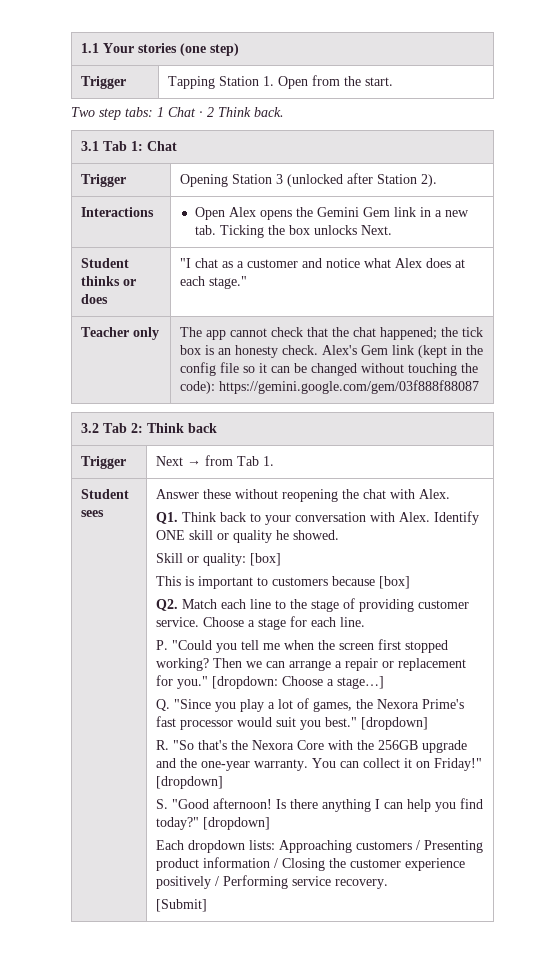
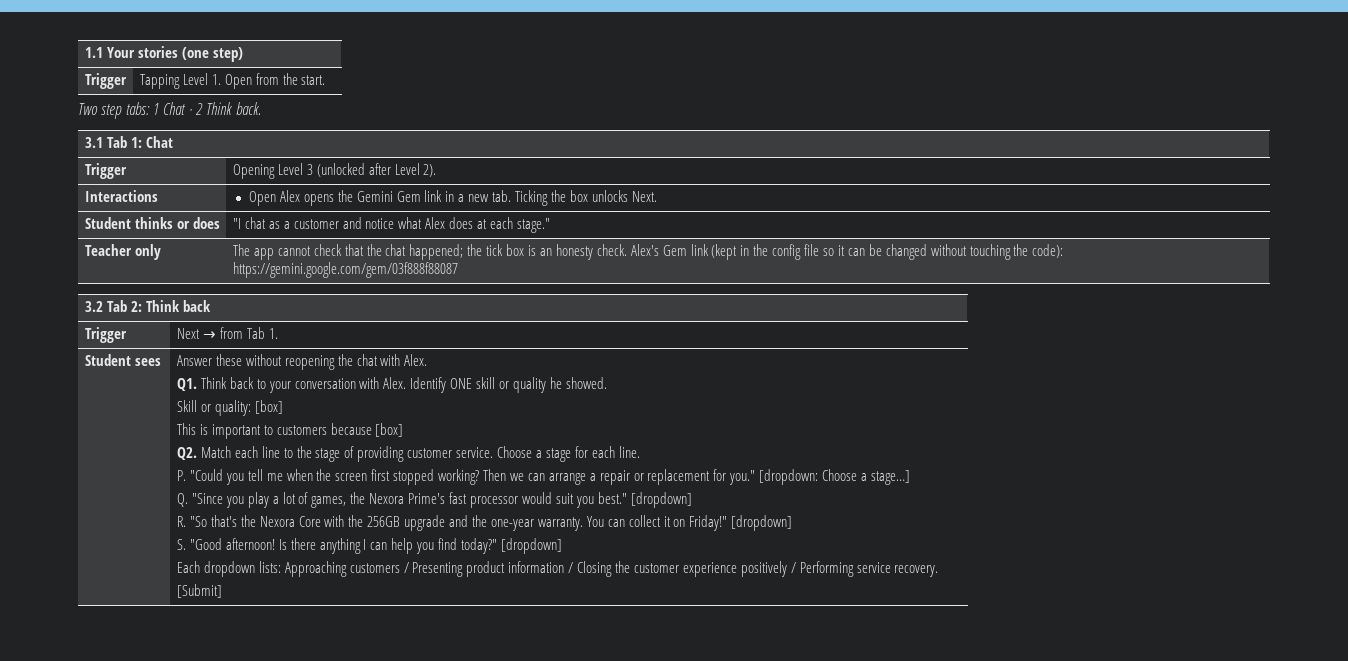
- Trigger | Tapping Station 1. Open from the start.
+ Trigger | Tapping Level 1. Open from the start.
- Trigger | Opening Station 3 (unlocked after Station 2).
+ Trigger | Opening Level 3 (unlocked after Level 2).

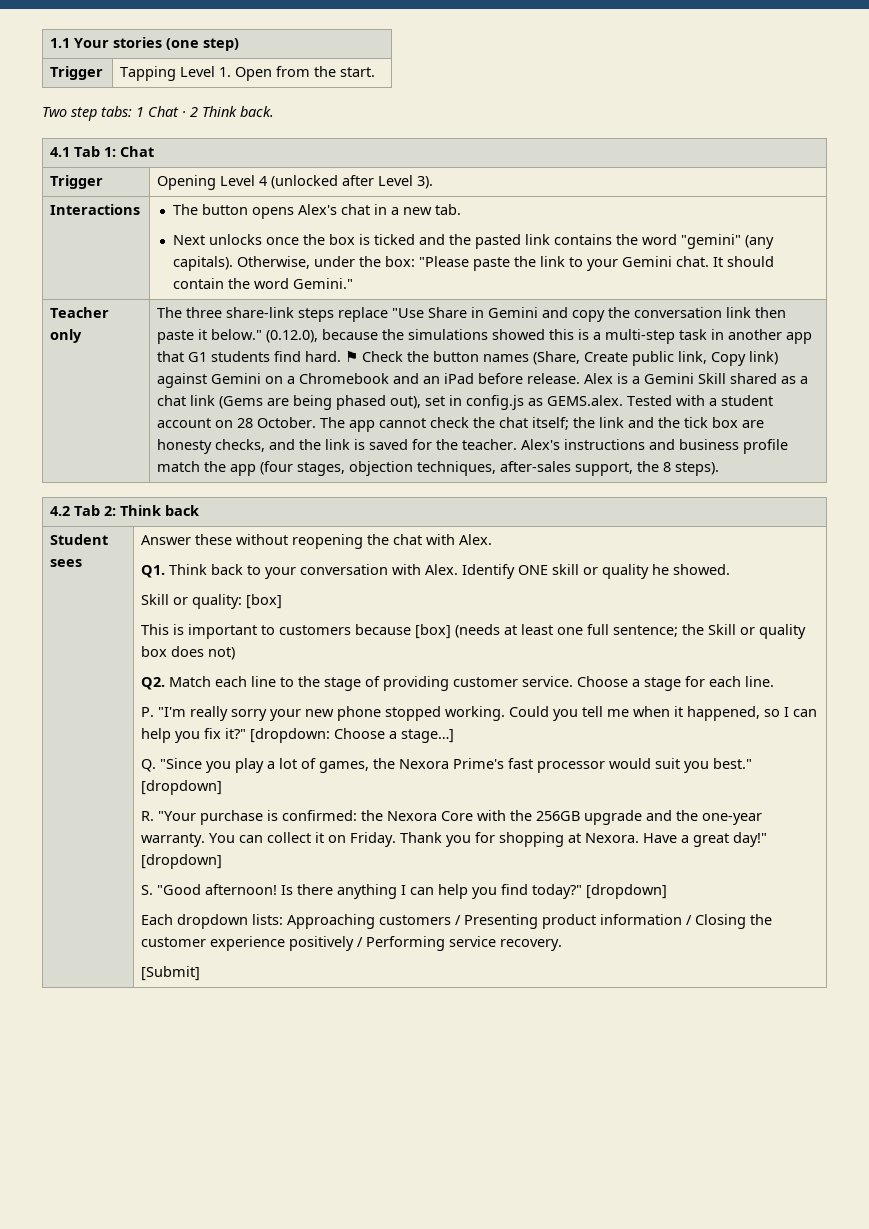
- 3.1 Tab 1: Chat
+ 4.1 Tab 1: Chat
- Trigger | Opening Level 3 (unlocked after Level 2).
+ Trigger | Opening Level 4 (unlocked after Level 3).
- Open Alex opens the Gemini Gem link in a new tab. Ticking the box unlocks Next.
- Student thinks or does | "I chat as a customer and notice what Alex does at each stage."
- Teacher only | The app cannot check that the chat happened; the tick box is an honesty check. Alex's Gem link (kept in the config file so it can be changed without touching the code): https://gemini.google.com/gem/03f888f88087
- 3.2 Tab 2: Think back
- Trigger | Next → from Tab 1.
+ The button opens Alex's chat in a new tab.
+ Next unlocks once the box is ticked and the pasted link contains the word "gemini" (any capitals). Otherwise, under the box: "Please paste the link to your Gemini chat. It should contain the word Gemini."
+ Teacher only | The three share-link steps replace "Use Share in Gemini and copy the conversation link then paste it below." (0.12.0), because the simulations showed this is a multi-step task in another app that G1 students find hard. ⚑ Check the button names (Share, Create public link, Copy link) against Gemini on a Chromebook and an iPad before release. Alex is a Gemini Skill shared as a chat link (Gems are being phased out), set in config.js as GEMS.alex. Tested with a student account on 28 October. The app cannot check the chat itself; the link and the tick box are honesty checks, and the link is saved for the teacher. Alex's instructions and business profile match the app (four stages, objection techniques, after-sales support, the 8 steps).
+ 4.2 Tab 2: Think back
- This is important to customers because [box]
+ This is important to customers because [box] (needs at least one full sentence; the Skill or quality box does not)
- P. "Could you tell me when the screen first stopped working? Then we can arrange a repair or replacement for you."
+ P. "I'm really sorry your new phone stopped working. Could you tell me when it happened, so I can help you fix it?"
- R. "So that's the Nexora Core with the 256GB upgrade and the one-year warranty.
+ R. "Your purchase is confirmed: the Nexora Core with the 256GB upgrade and the one-year warranty.
- You can collect it on Friday!"
+ You can collect it on Friday. Thank you for shopping at Nexora. Have a great day!"

